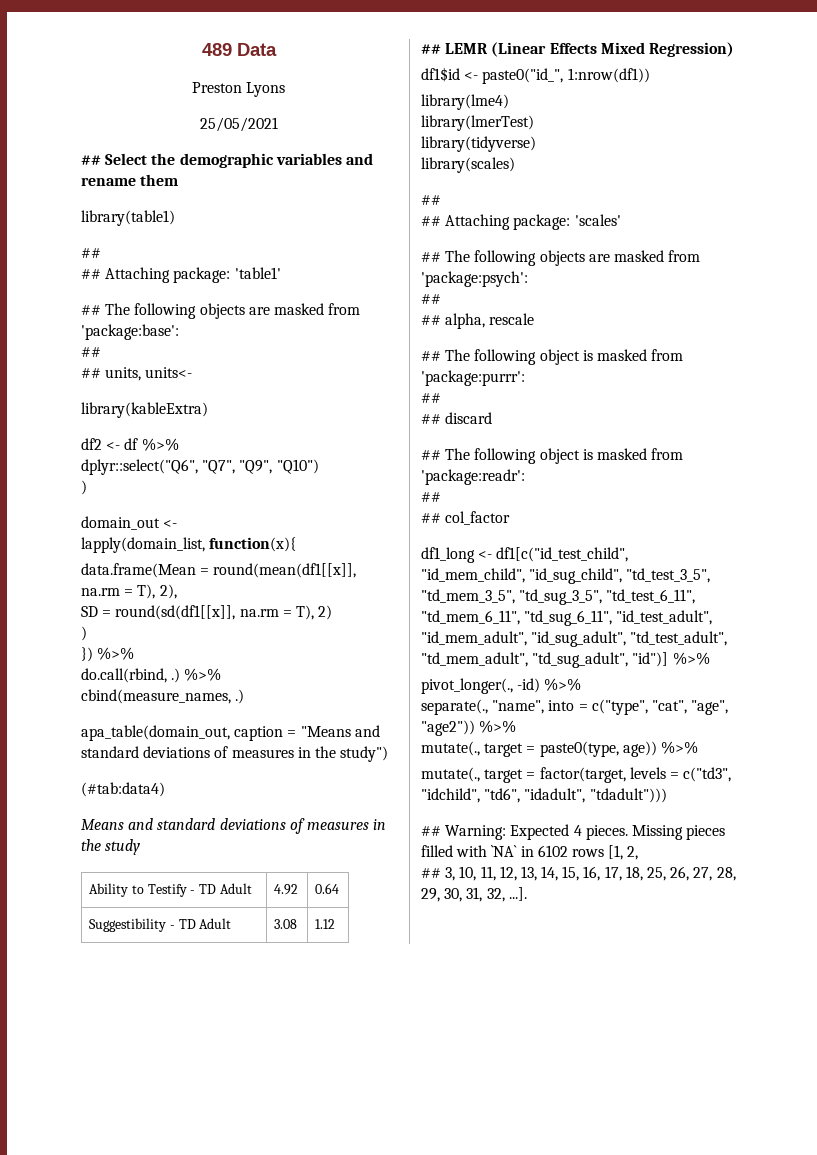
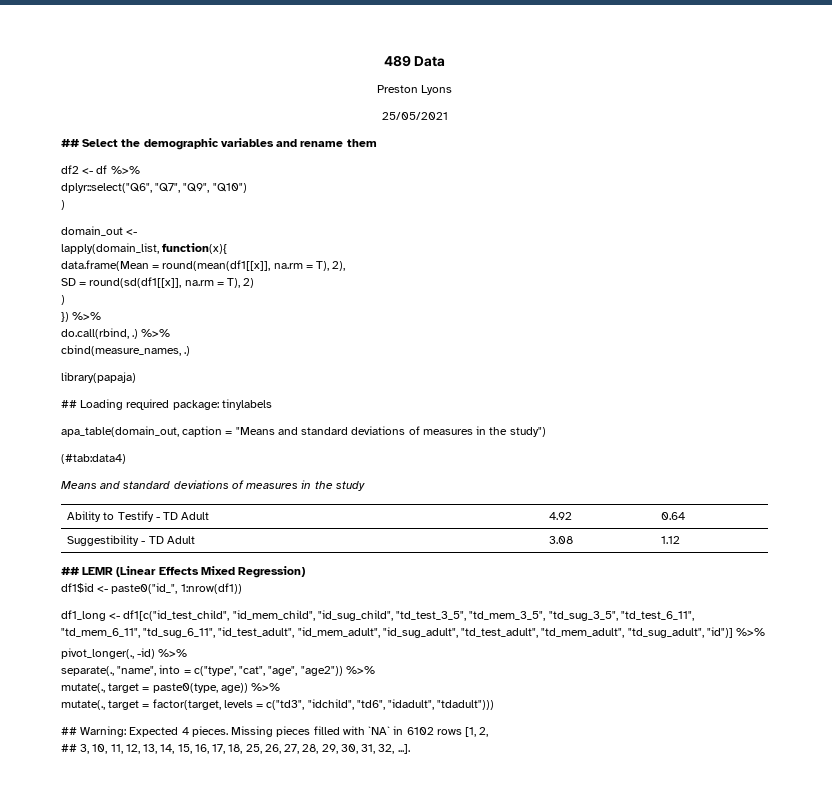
- library(table1)
- ##
- ## Attaching package: 'table1'
- ## The following objects are masked from 'package:base':
- ##
- ## units, units<-
- library(kableExtra)
+ library(papaja)
+ ## Loading required package: tinylabels
- library(lme4)
- library(lmerTest)
- library(tidyverse)
- library(scales)
- ##
- ## Attaching package: 'scales'
- ## The following objects are masked from 'package:psych':
- ##
- ## alpha, rescale
- ## The following object is masked from 'package:purrr':
- ##
- ## discard
- ## The following object is masked from 'package:readr':
- ##
- ## col_factor

